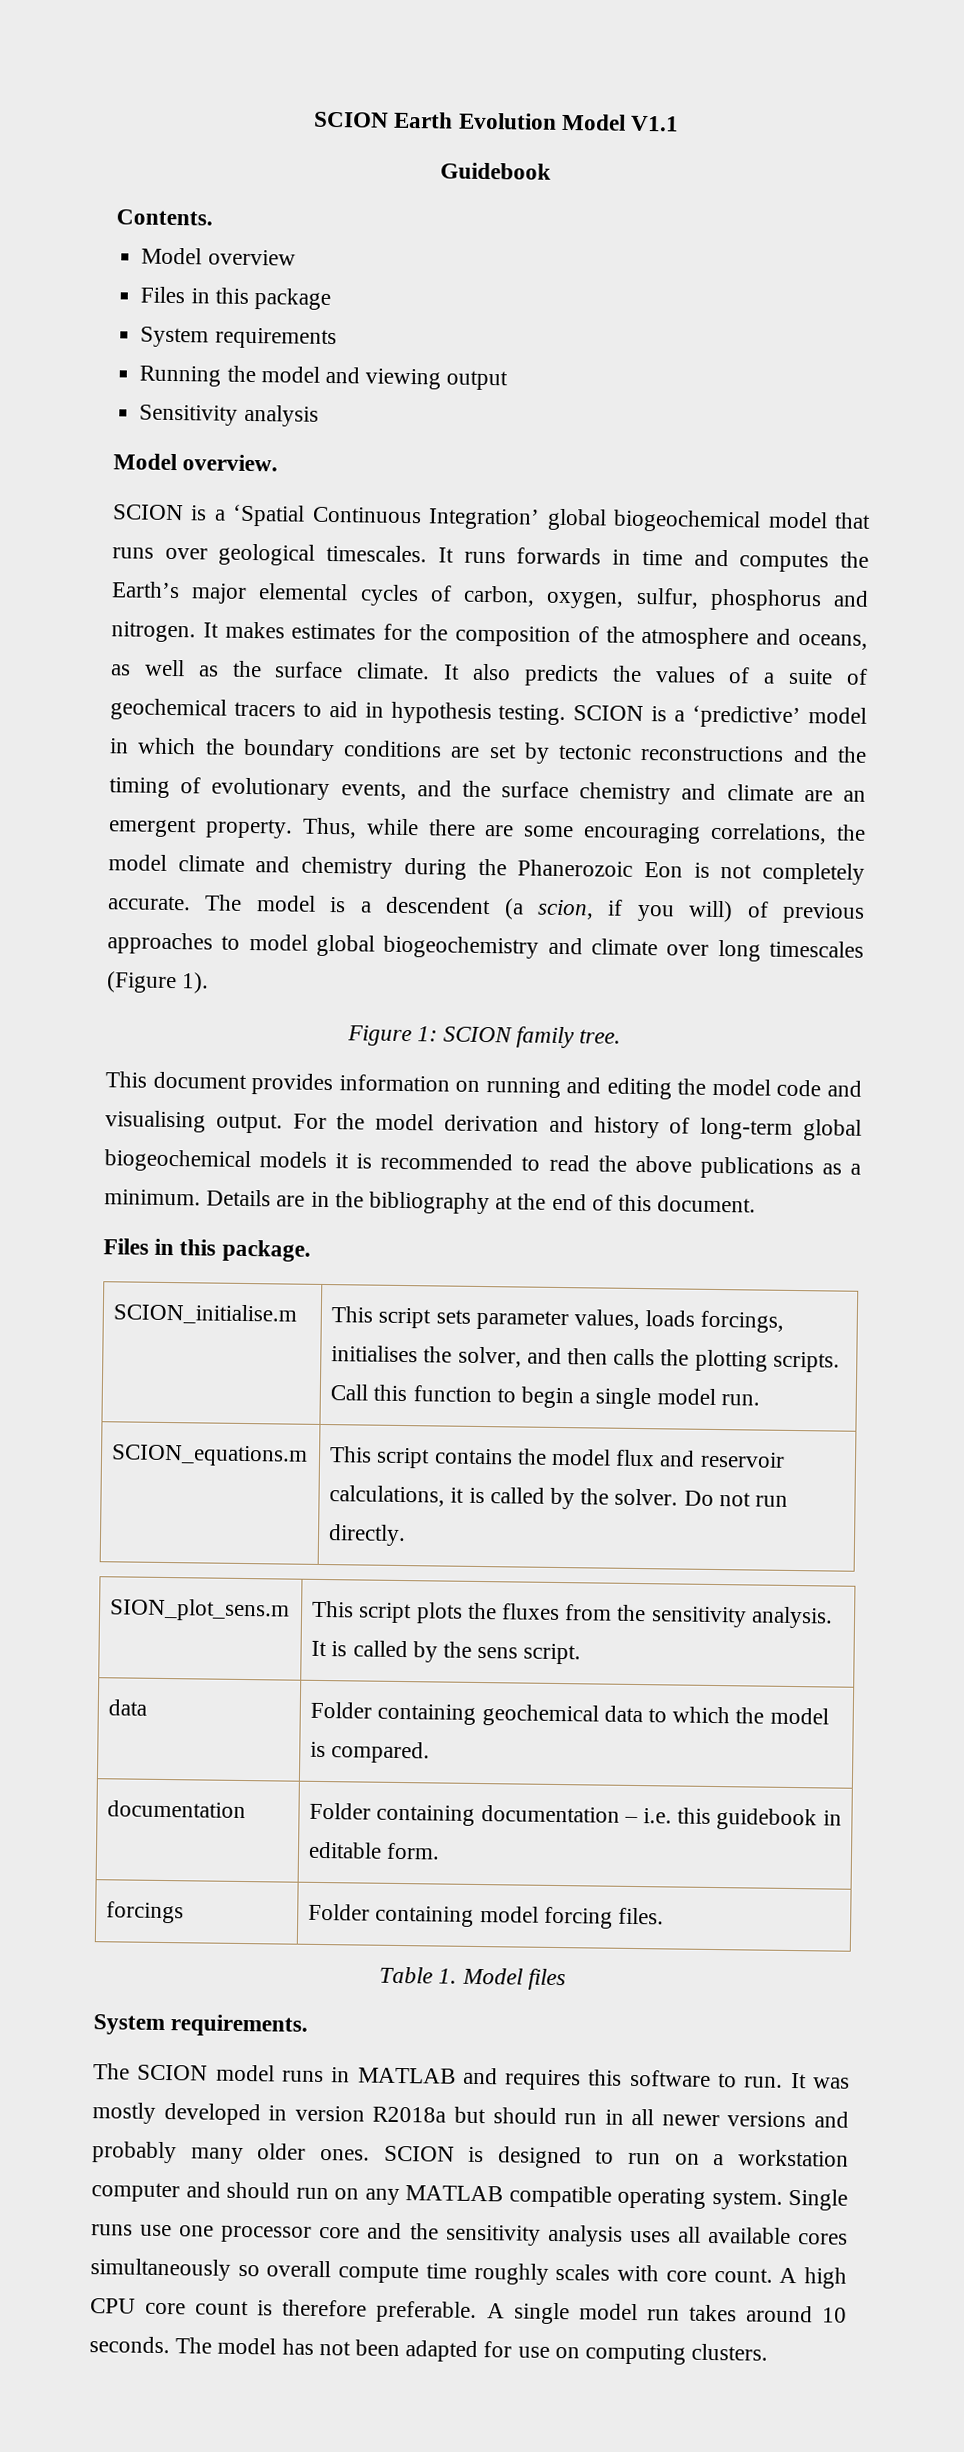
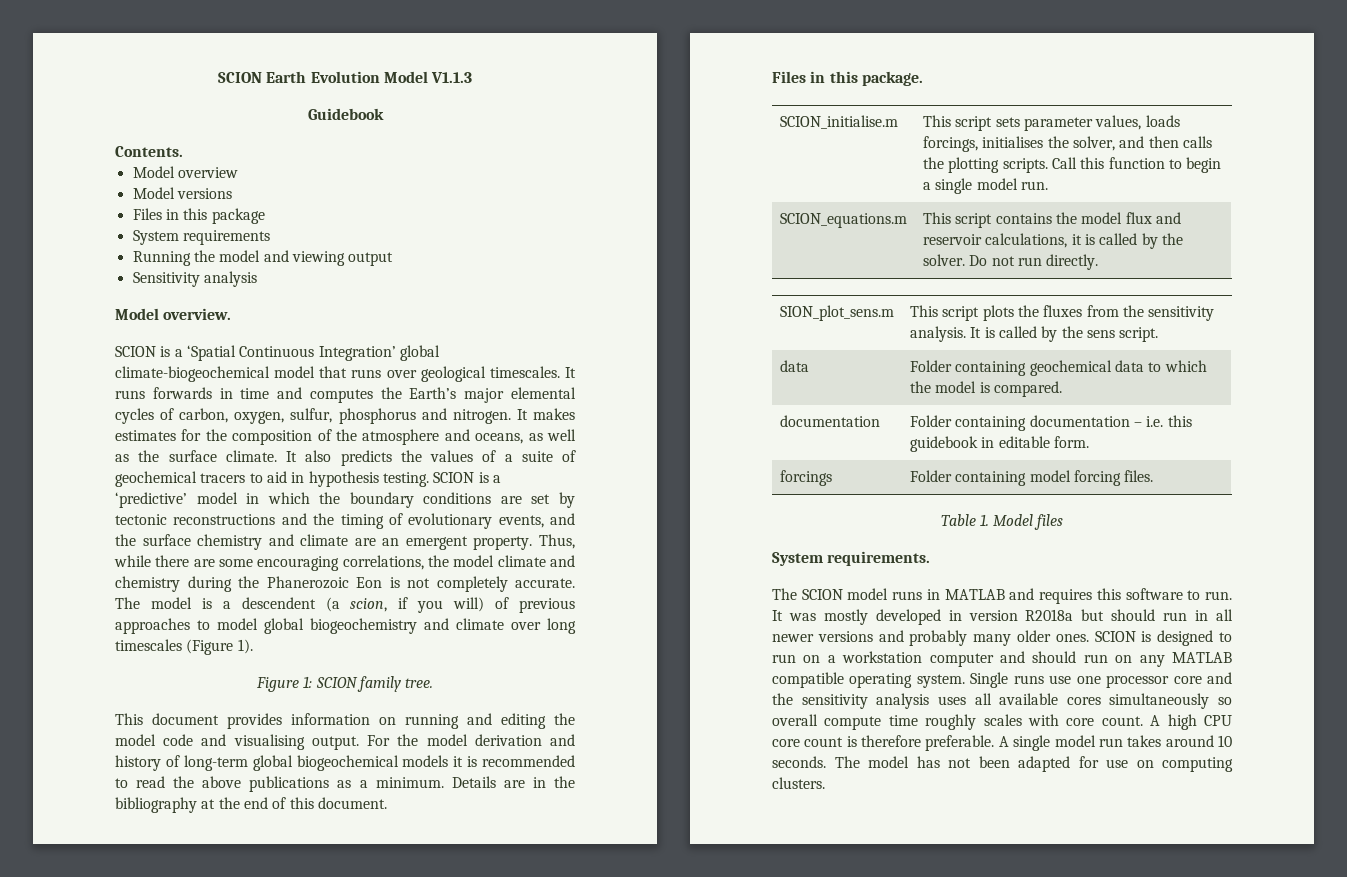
- SCION Earth Evolution Model V1.1
+ SCION Earth Evolution Model V1.1.3
+ Model versions
- SCION is a ‘Spatial Continuous Integration’ global biogeochemical model that runs over geological timescales.
+ SCION is a ‘Spatial Continuous Integration’ global climate-biogeochemical model that runs over geological timescales.

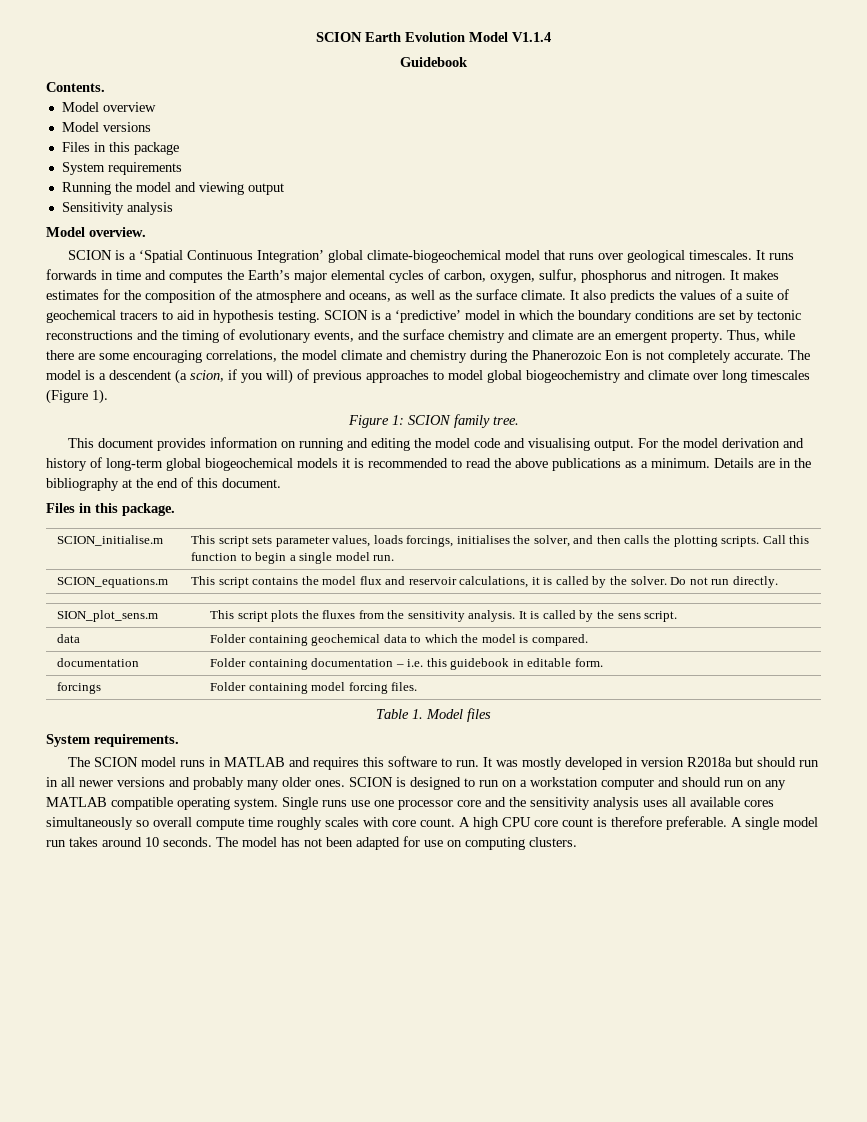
- SCION Earth Evolution Model V1.1.3
+ SCION Earth Evolution Model V1.1.4

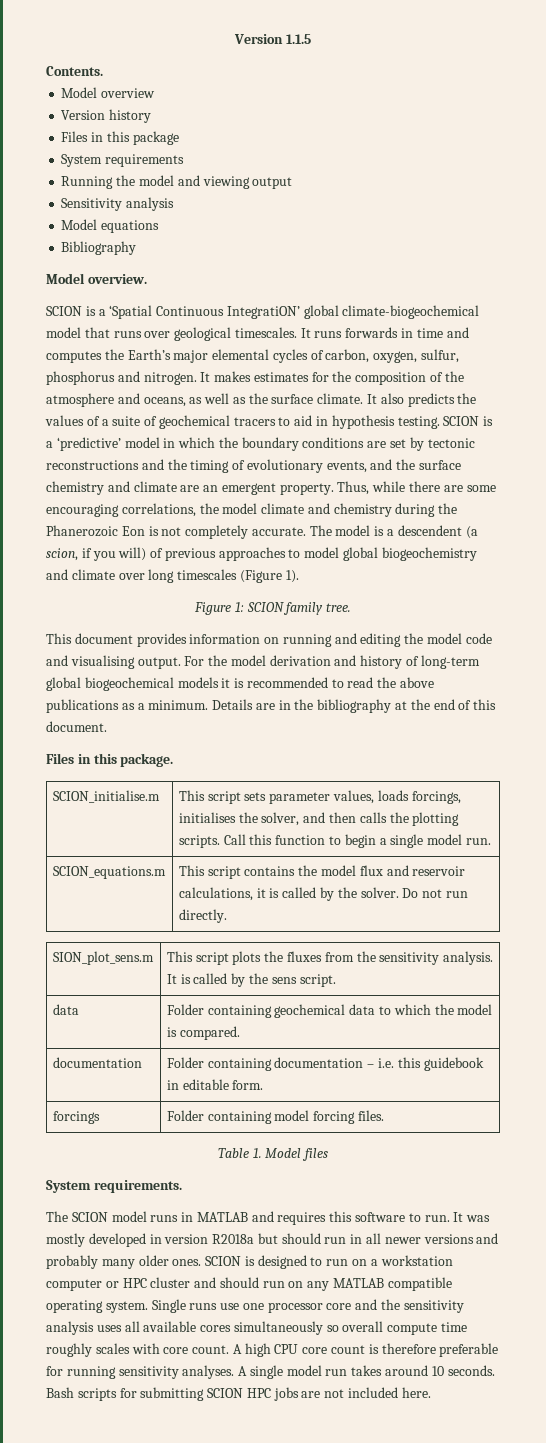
- SCION Earth Evolution Model V1.1.4
- Guidebook
+ Version 1.1.5
- Model versions
+ Version history
+ Model equations
+ Bibliography
- SCION is a ‘Spatial Continuous Integration’ global climate-biogeochemical model that runs over geological timescales.
+ SCION is a ‘Spatial Continuous IntegratiON’ global climate-biogeochemical model that runs over geological timescales.
- SCION is designed to run on a workstation computer and should run on any MATLAB compatible operating system.
+ SCION is designed to run on a workstation computer or HPC cluster and should run on any MATLAB compatible operating system.
- A high CPU core count is therefore preferable.
+ A high CPU core count is therefore preferable for running sensitivity analyses.
- The model has not been adapted for use on computing clusters.
+ Bash scripts for submitting SCION HPC jobs are not included here.

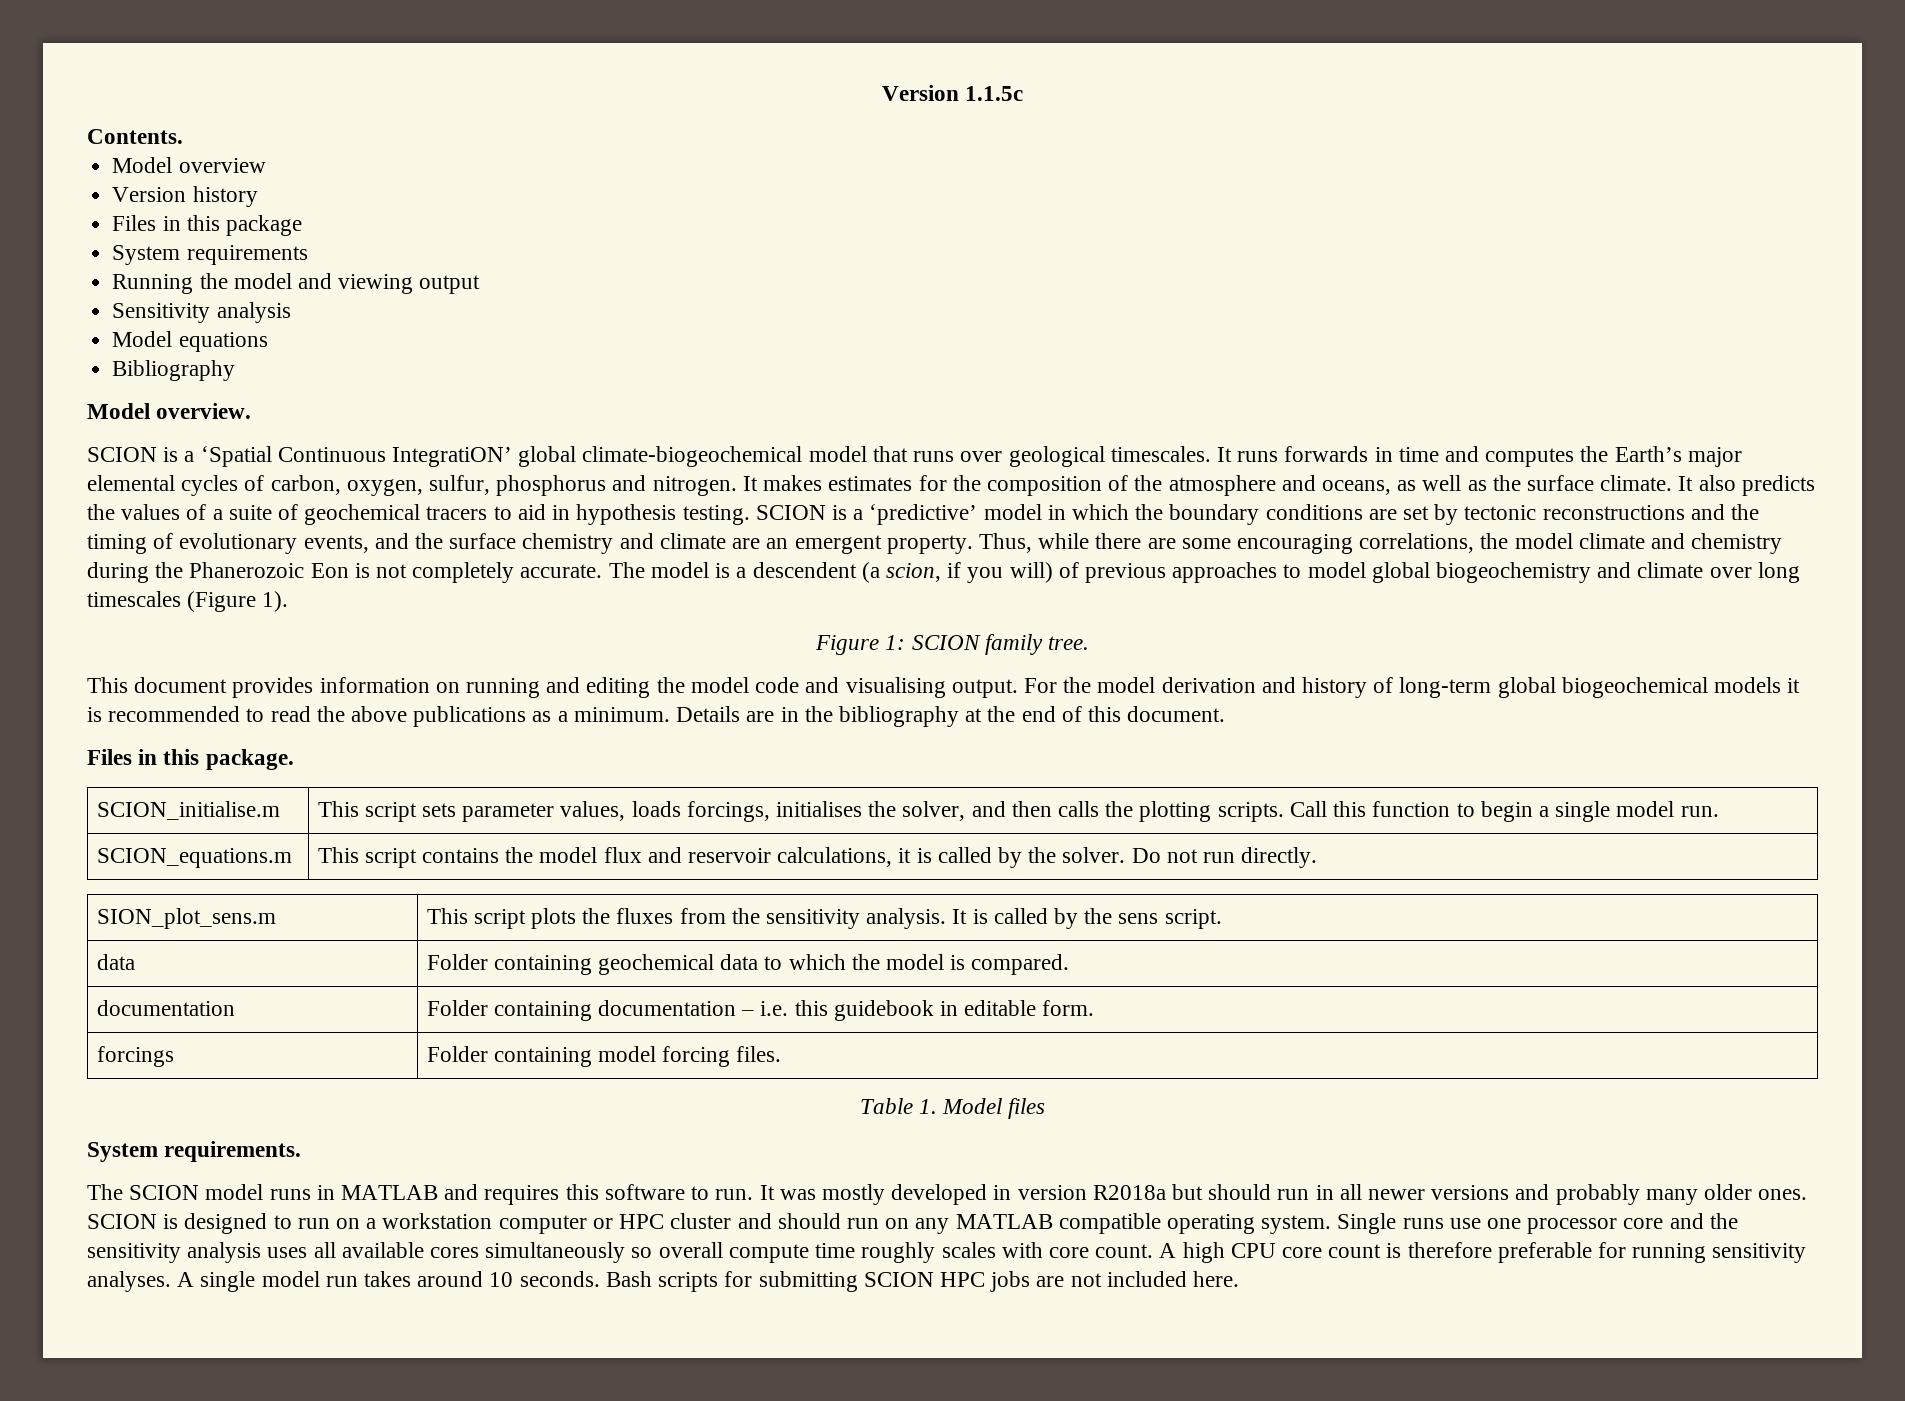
- Version 1.1.5
+ Version 1.1.5c

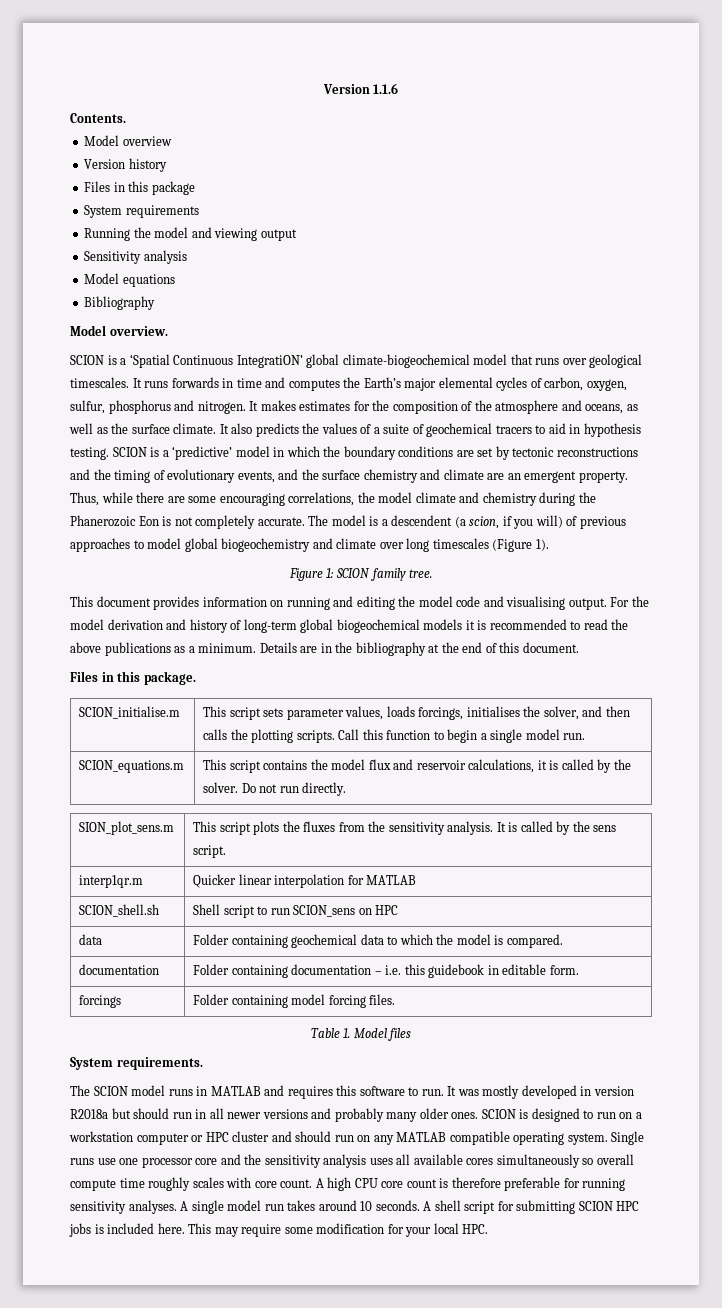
- Version 1.1.5c
+ Version 1.1.6
+ interp1qr.m | Quicker linear interpolation for MATLAB
+ SCION_shell.sh | Shell script to run SCION_sens on HPC
- Bash scripts for submitting SCION HPC jobs are not included here.
+ A shell script for submitting SCION HPC jobs is included here. This may require some modification for your local HPC.

